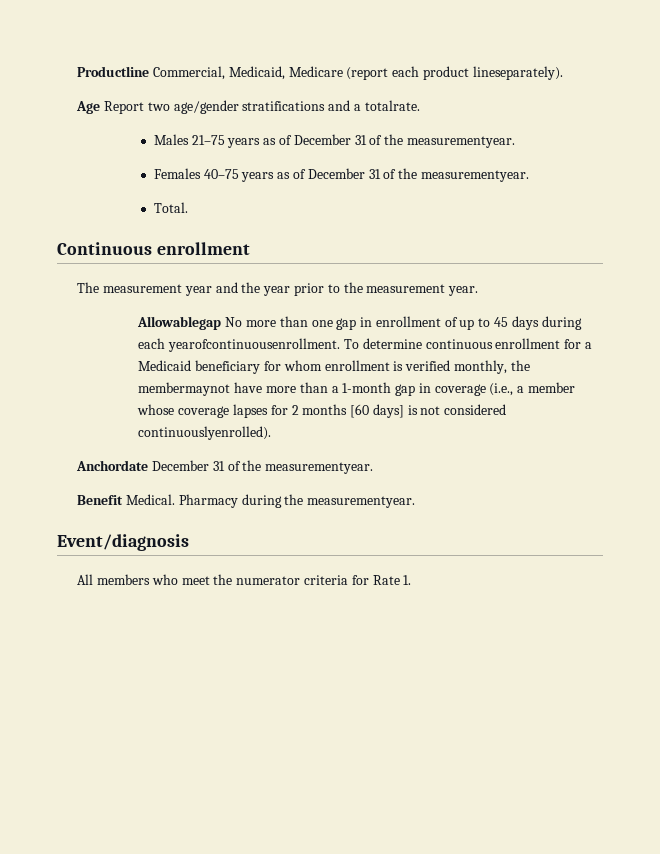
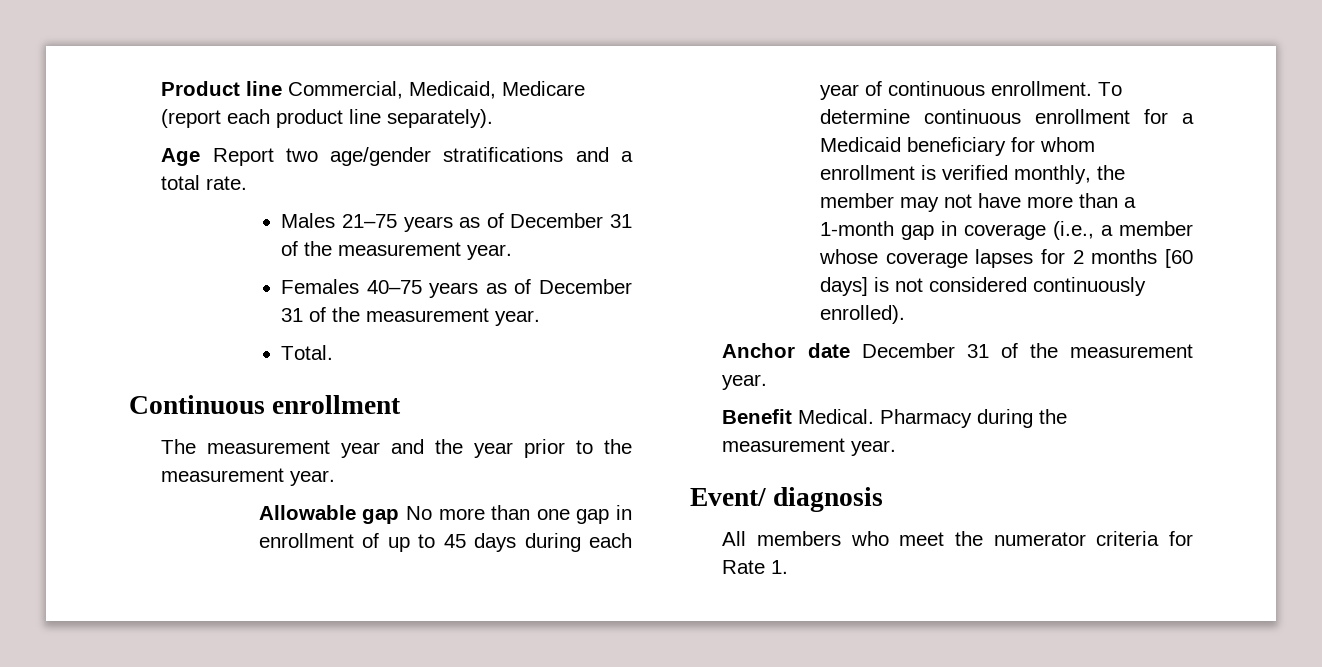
- Productline Commercial, Medicaid, Medicare (report each product lineseparately).
+ Product line Commercial, Medicaid, Medicare (report each product line separately).
- Age Report two age/gender stratifications and a totalrate.
+ Age Report two age/gender stratifications and a total rate.
- Males 21–75 years as of December 31 of the measurementyear.
+ Males 21–75 years as of December 31 of the measurement year.
- Females 40–75 years as of December 31 of the measurementyear.
+ Females 40–75 years as of December 31 of the measurement year.
- Allowablegap No more than one gap in enrollment of up to 45 days during each yearofcontinuousenrollment.
+ Allowable gap No more than one gap in enrollment of up to 45 days during each year of continuous enrollment.
- To determine continuous enrollment for a Medicaid beneficiary for whom enrollment is verified monthly, the membermaynot have more than a 1-month gap in coverage (i.e., a member whose coverage lapses for 2 months [60 days] is not considered continuouslyenrolled).
- Anchordate December 31 of the measurementyear.
+ To determine continuous enrollment for a Medicaid beneficiary for whom enrollment is verified monthly, the member may not have more than a 1-month gap in coverage (i.e., a member whose coverage lapses for 2 months [60 days] is not considered continuously enrolled).
+ Anchor date December 31 of the measurement year.
- Pharmacy during the measurementyear.
- Event/diagnosis
+ Pharmacy during the measurement year.
+ Event/ diagnosis

